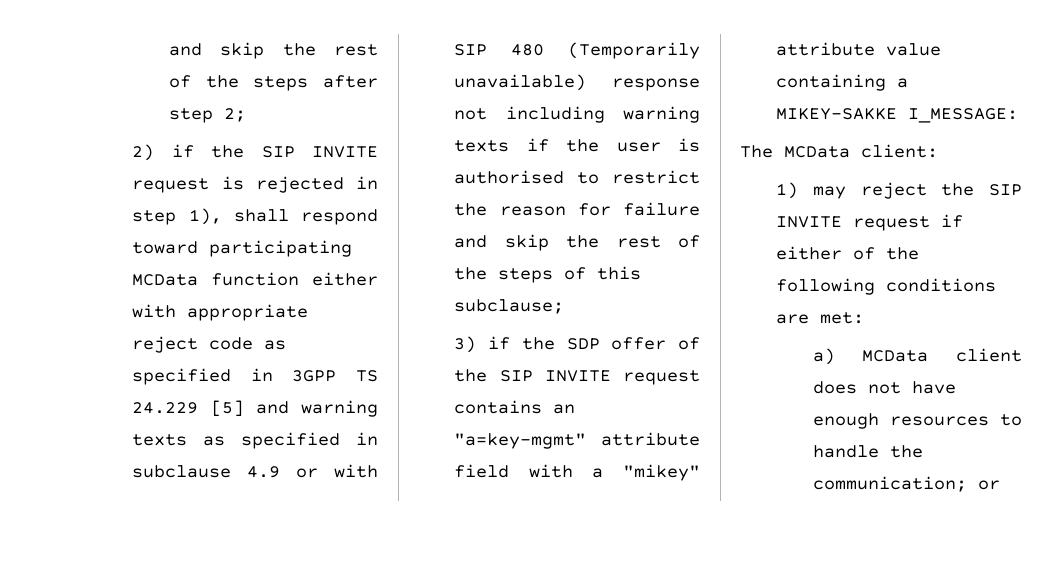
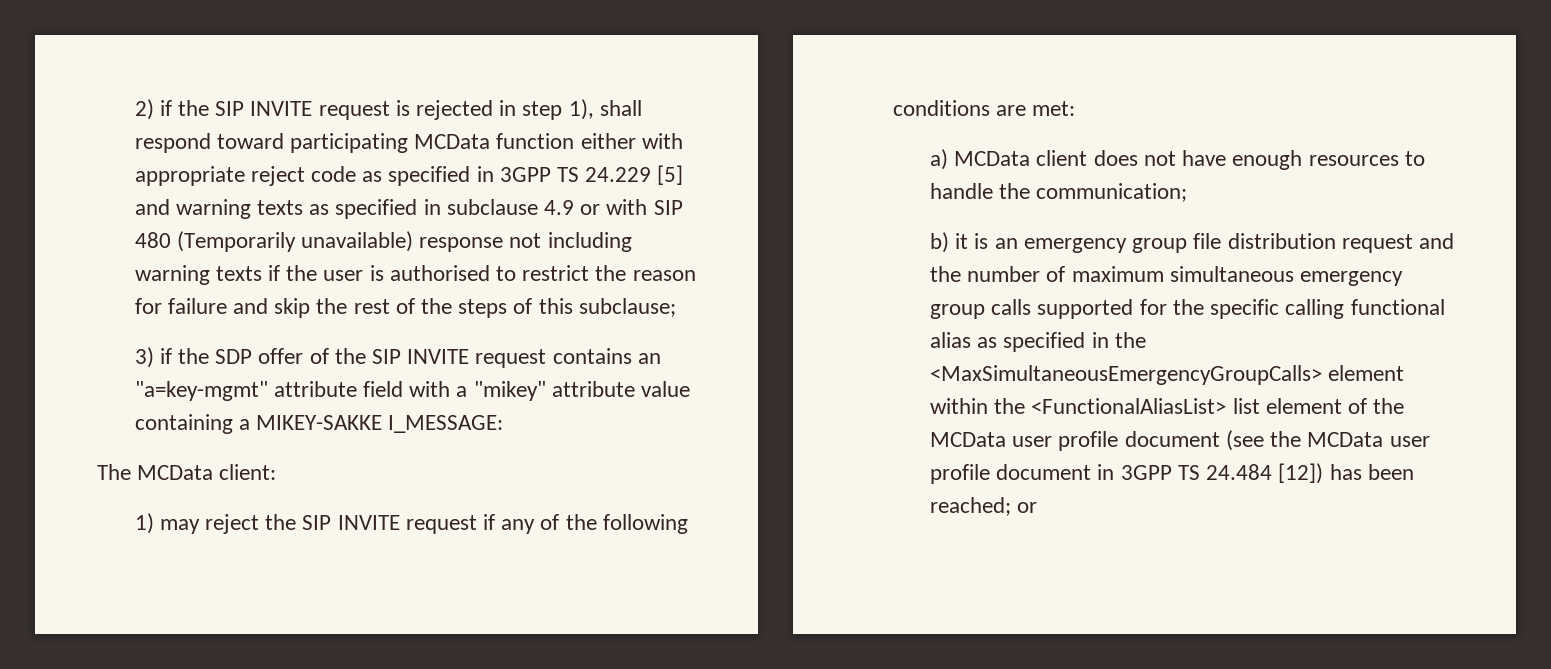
- and skip the rest of the steps after step 2;
- 1) may reject the SIP INVITE request if either of the following conditions are met:
+ 1) may reject the SIP INVITE request if any of the following conditions are met:
- a) MCData client does not have enough resources to handle the communication; or
+ a) MCData client does not have enough resources to handle the communication;
+ b) it is an emergency group file distribution request and the number of maximum simultaneous emergency group calls supported for the specific calling functional alias as specified in the <MaxSimultaneousEmergencyGroupCalls> element within the <FunctionalAliasList> list element of the MCData user profile document (see the MCData user profile document in 3GPP TS 24.484 [12]) has been reached; or

